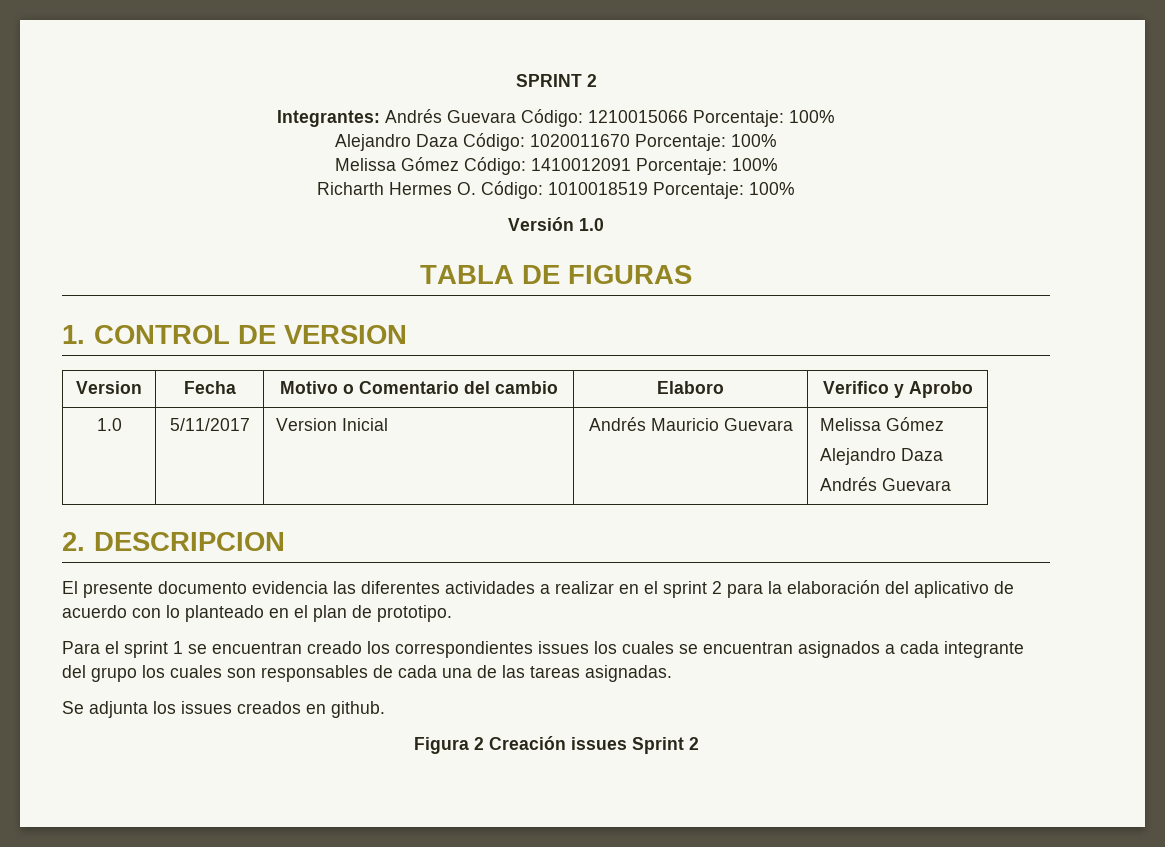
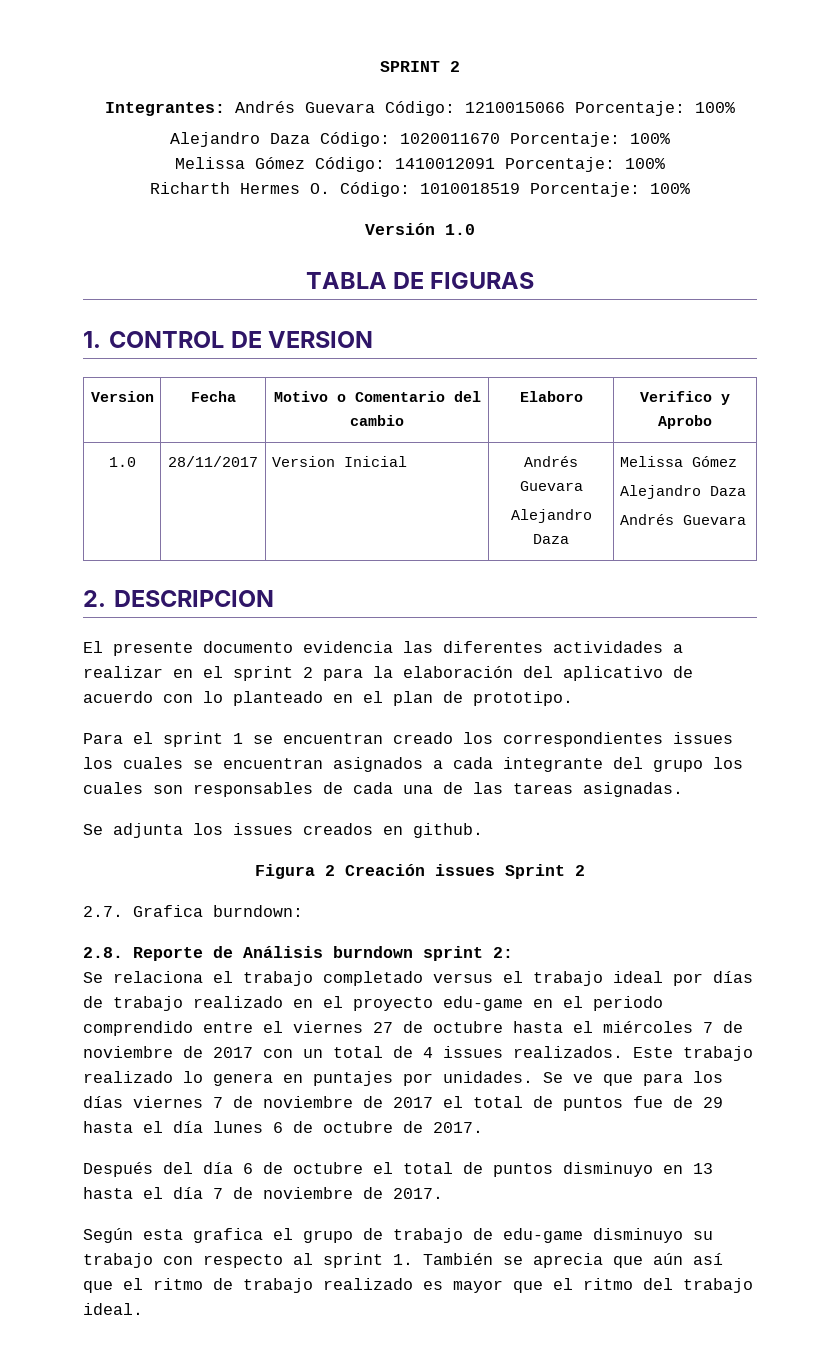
- 1.0 | 5/11/2017 | Version Inicial | Andrés Mauricio Guevara | Melissa Gómez
+ 1.0 | 28/11/2017 | Version Inicial | Andrés Guevara
+ Alejandro Daza | Melissa Gómez
+ 2.7. Grafica burndown:
+ 2.8. Reporte de Análisis burndown sprint 2:
+ Se relaciona el trabajo completado versus el trabajo ideal por días de trabajo realizado en el proyecto edu-game en el periodo comprendido entre el viernes 27 de octubre hasta el miércoles 7 de noviembre de 2017 con un total de 4 issues realizados. Este trabajo realizado lo genera en puntajes por unidades. Se ve que para los días viernes 7 de noviembre de 2017 el total de puntos fue de 29 hasta el día lunes 6 de octubre de 2017.
+ Después del día 6 de octubre el total de puntos disminuyo en 13 hasta el día 7 de noviembre de 2017.
+ Según esta grafica el grupo de trabajo de edu-game disminuyo su trabajo con respecto al sprint 1. También se aprecia que aún así que el ritmo de trabajo realizado es mayor que el ritmo del trabajo ideal.

